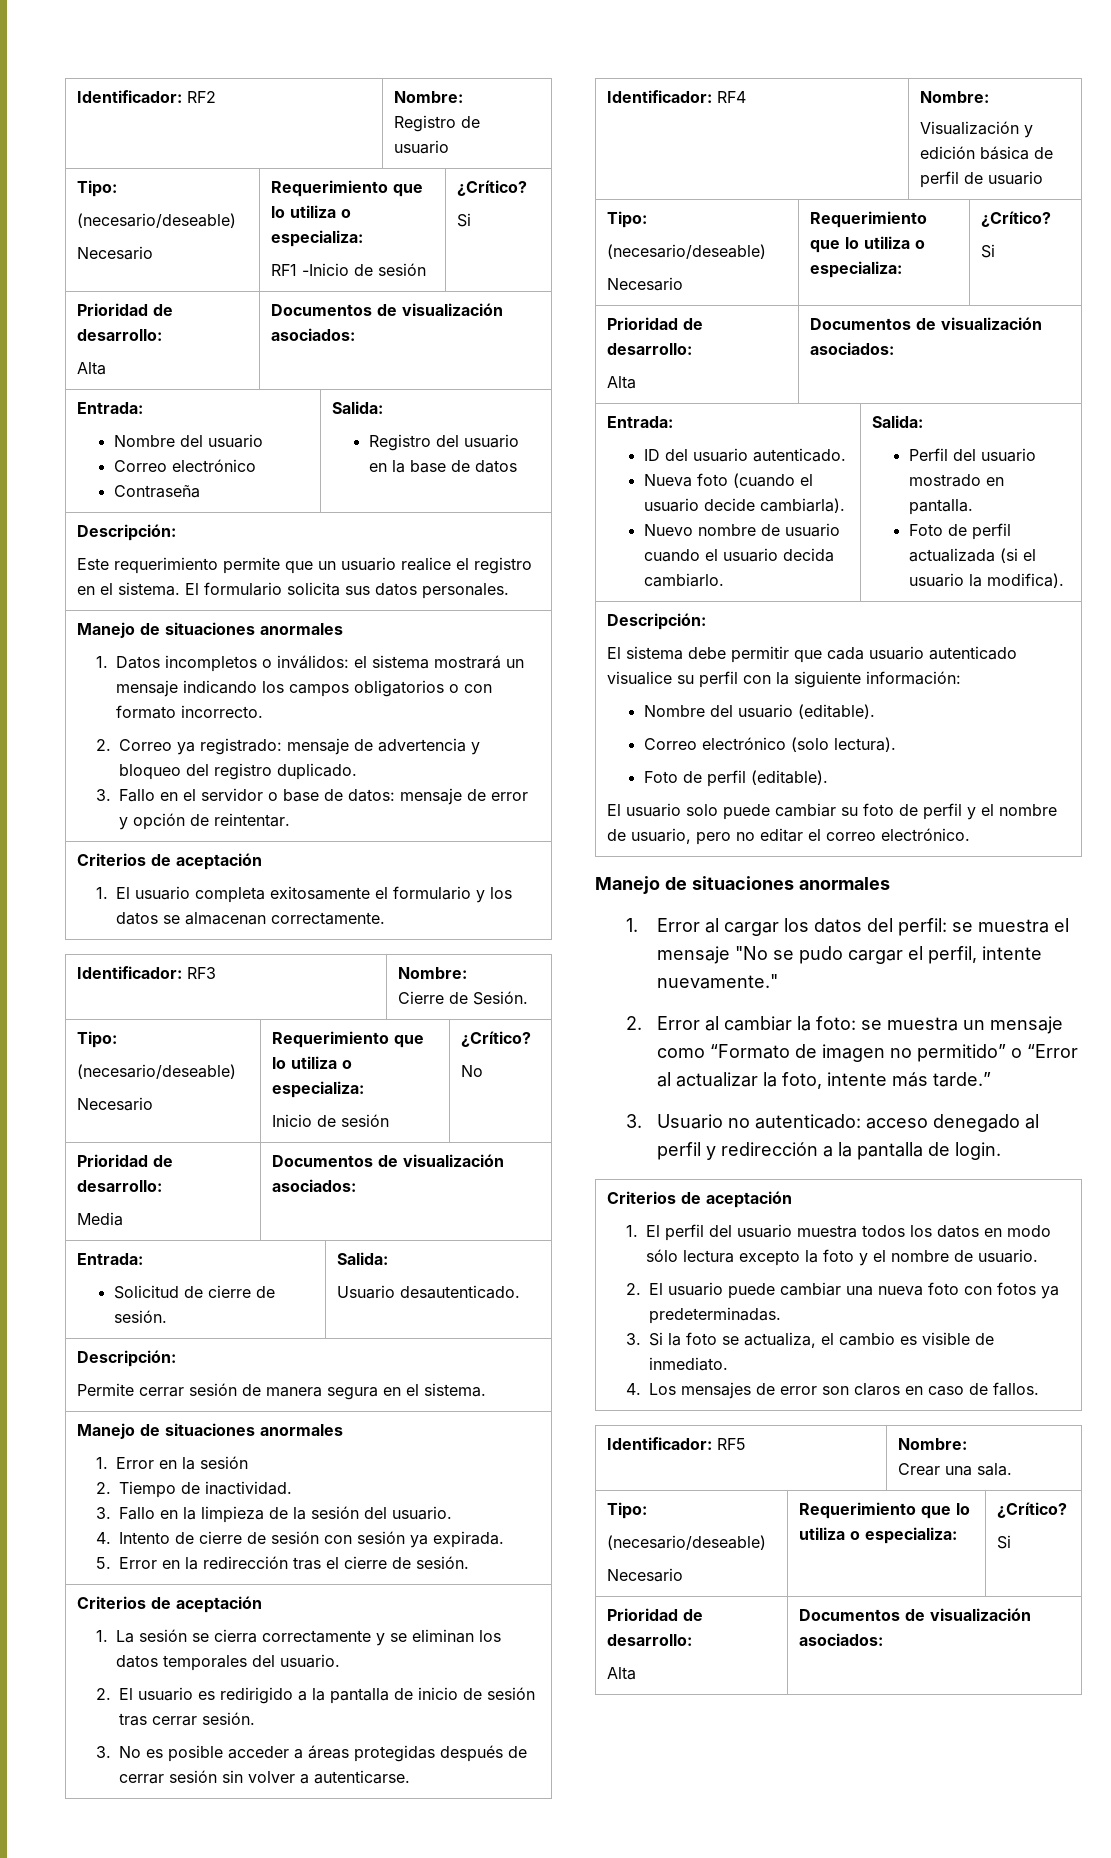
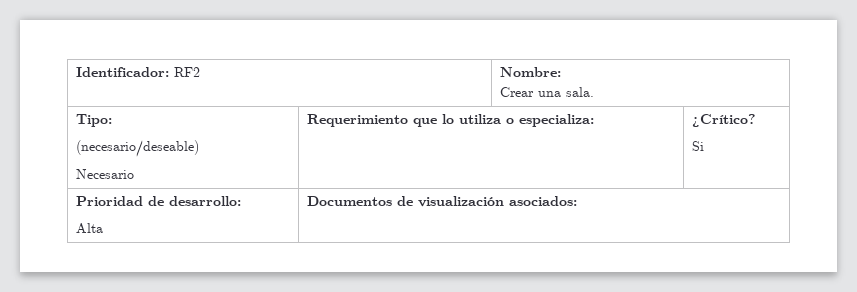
  Identificador: RF2 | Nombre:
- Registro de usuario
- Tipo:
- (necesario/deseable)
- Necesario | Requerimiento que lo utiliza o especializa:
- RF1 -Inicio de sesión | ¿Crítico?
- Si
- Prioridad de desarrollo:
- Alta | Documentos de visualización asociados:
- Entrada:
- Nombre del usuario
- Correo electrónico
- Contraseña | Salida:
- Registro del usuario en la base de datos
- Descripción:
- Este requerimiento permite que un usuario realice el registro en el sistema. El formulario solicita sus datos personales.
- Manejo de situaciones anormales
- 1. Datos incompletos o inválidos: el sistema mostrará un mensaje indicando los campos obligatorios o con formato incorrecto.
- 2. Correo ya registrado: mensaje de advertencia y bloqueo del registro duplicado.
- 3. Fallo en el servidor o base de datos: mensaje de error y opción de reintentar.
- Criterios de aceptación
- 1. El usuario completa exitosamente el formulario y los datos se almacenan correctamente.
- Identificador: RF3 | Nombre:
- Cierre de Sesión.
- Tipo:
- (necesario/deseable)
- Necesario | Requerimiento que lo utiliza o especializa:
- Inicio de sesión | ¿Crítico?
- No
- Prioridad de desarrollo:
- Media | Documentos de visualización asociados:
- Entrada:
- Solicitud de cierre de sesión. | Salida:
- Usuario desautenticado.
- Descripción:
- Permite cerrar sesión de manera segura en el sistema.
- Manejo de situaciones anormales
- 1. Error en la sesión
- 2. Tiempo de inactividad.
- 3. Fallo en la limpieza de la sesión del usuario.
- 4. Intento de cierre de sesión con sesión ya expirada.
- 5. Error en la redirección tras el cierre de sesión.
- Criterios de aceptación
- 1. La sesión se cierra correctamente y se eliminan los datos temporales del usuario.
- 2. El usuario es redirigido a la pantalla de inicio de sesión tras cerrar sesión.
- 3. No es posible acceder a áreas protegidas después de cerrar sesión sin volver a autenticarse.
- Identificador: RF4 | Nombre:
- Visualización y edición básica de perfil de usuario
- Tipo:
- (necesario/deseable)
- Necesario | Requerimiento que lo utiliza o especializa: | ¿Crítico?
- Si
- Prioridad de desarrollo:
- Alta | Documentos de visualización asociados:
- Entrada:
- ID del usuario autenticado.
- Nueva foto (cuando el usuario decide cambiarla).
- Nuevo nombre de usuario cuando el usuario decida cambiarlo. | Salida:
- Perfil del usuario mostrado en pantalla.
- Foto de perfil actualizada (si el usuario la modifica).
- Descripción:
- El sistema debe permitir que cada usuario autenticado visualice su perfil con la siguiente información:
- Nombre del usuario (editable).
- Correo electrónico (solo lectura).
- Foto de perfil (editable).
- El usuario solo puede cambiar su foto de perfil y el nombre de usuario, pero no editar el correo electrónico.
- Manejo de situaciones anormales
- 1. Error al cargar los datos del perfil: se muestra el mensaje "No se pudo cargar el perfil, intente nuevamente."
- 2. Error al cambiar la foto: se muestra un mensaje como “Formato de imagen no permitido” o “Error al actualizar la foto, intente más tarde.”
- 3. Usuario no autenticado: acceso denegado al perfil y redirección a la pantalla de login.
- Criterios de aceptación
- 1. El perfil del usuario muestra todos los datos en modo sólo lectura excepto la foto y el nombre de usuario.
- 2. El usuario puede cambiar una nueva foto con fotos ya predeterminadas.
- 3. Si la foto se actualiza, el cambio es visible de inmediato.
- 4. Los mensajes de error son claros en caso de fallos.
- Identificador: RF5 | Nombre:

